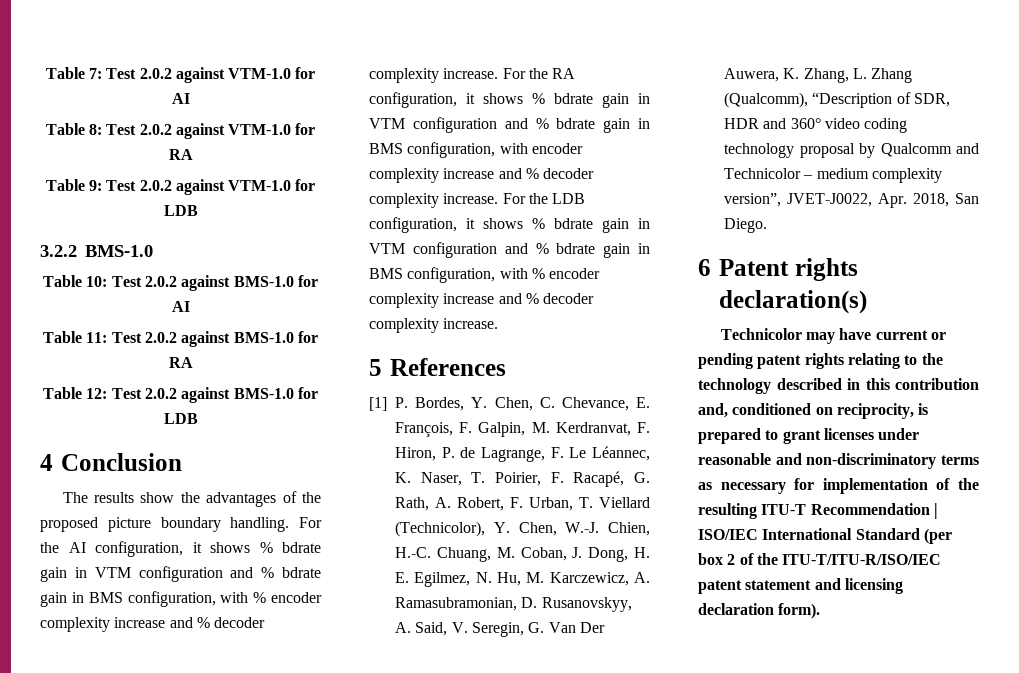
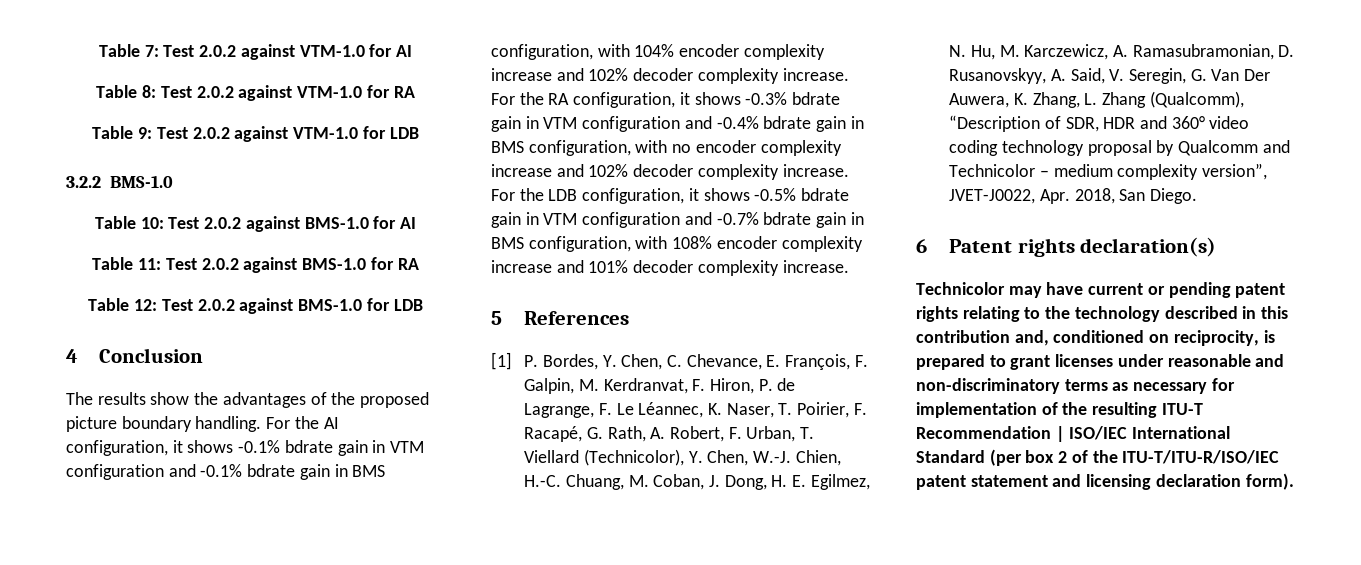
- For the AI configuration, it shows % bdrate gain in VTM configuration and % bdrate gain in BMS configuration, with % encoder complexity increase and % decoder complexity increase.
+ For the AI configuration, it shows -0.1% bdrate gain in VTM configuration and -0.1% bdrate gain in BMS configuration, with 104% encoder complexity increase and 102% decoder complexity increase.
- For the RA configuration, it shows % bdrate gain in VTM configuration and % bdrate gain in BMS configuration, with encoder complexity increase and % decoder complexity increase.
+ For the RA configuration, it shows -0.3% bdrate gain in VTM configuration and -0.4% bdrate gain in BMS configuration, with no encoder complexity increase and 102% decoder complexity increase.
- For the LDB configuration, it shows % bdrate gain in VTM configuration and % bdrate gain in BMS configuration, with % encoder complexity increase and % decoder complexity increase.
+ For the LDB configuration, it shows -0.5% bdrate gain in VTM configuration and -0.7% bdrate gain in BMS configuration, with 108% encoder complexity increase and 101% decoder complexity increase.

